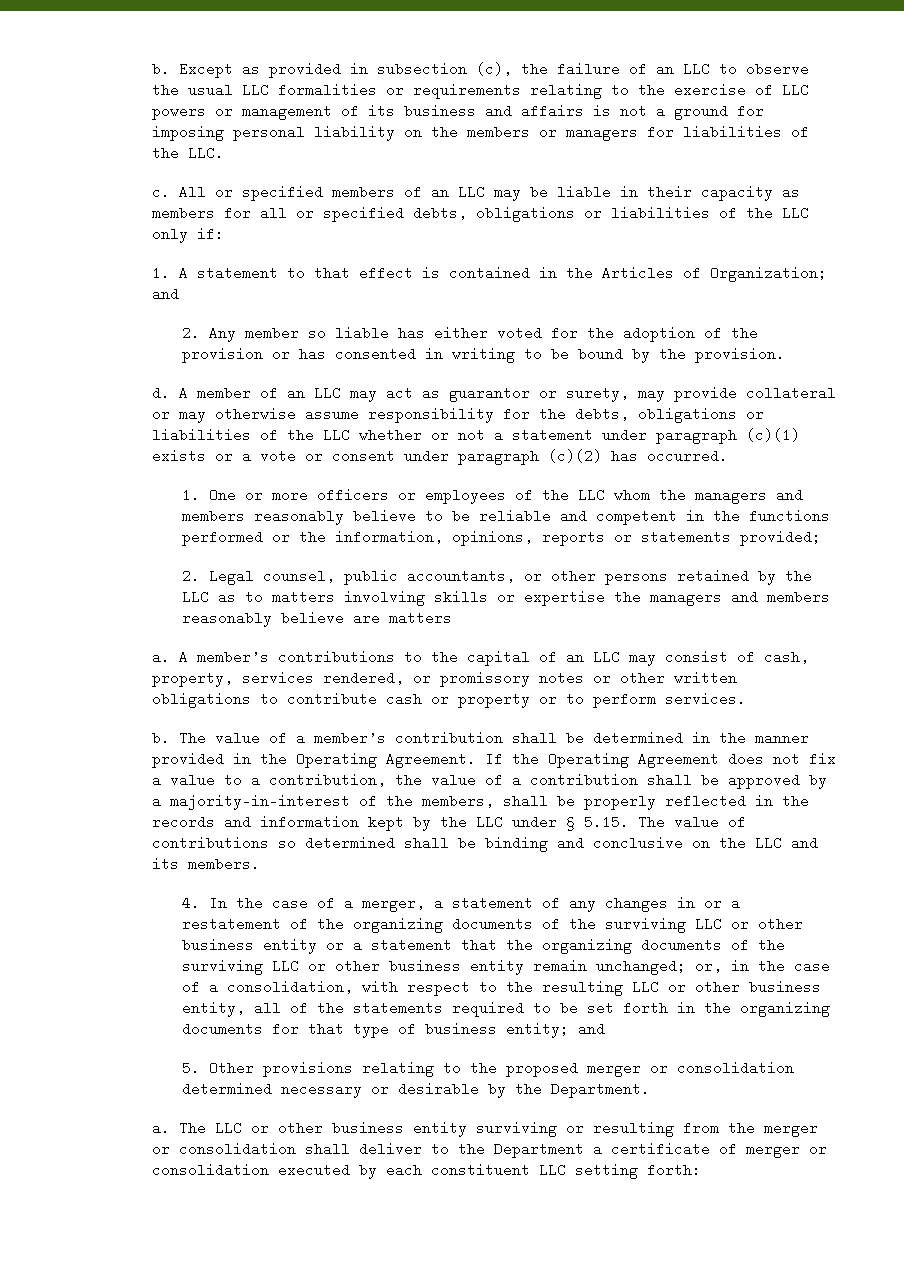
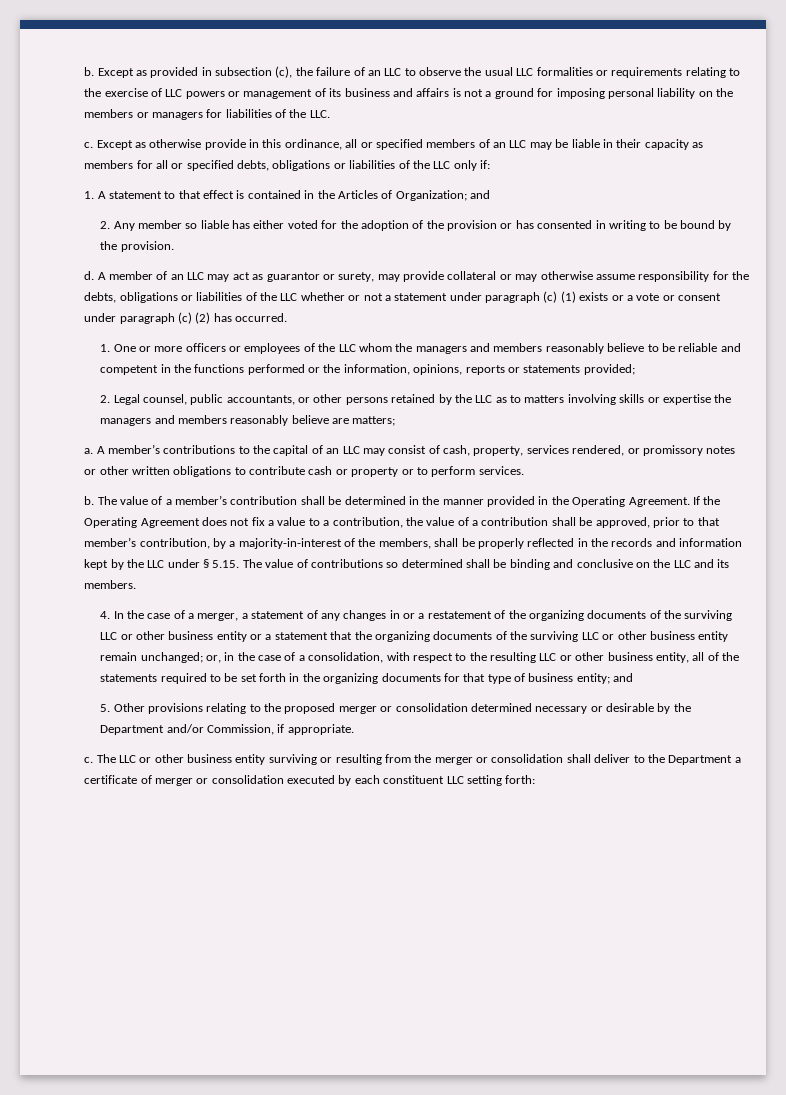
- All or specified members of an LLC may be liable in their capacity as members for all or specified debts, obligations or liabilities of the LLC only if:
+ Except as otherwise provide in this ordinance, all or specified members of an LLC may be liable in their capacity as members for all or specified debts, obligations or liabilities of the LLC only if:
- A member of an LLC may act as guarantor or surety, may provide collateral or may otherwise assume responsibility for the debts, obligations or liabilities of the LLC whether or not a statement under paragraph (c)(1) exists or a vote or consent under paragraph (c)(2) has occurred.
+ A member of an LLC may act as guarantor or surety, may provide collateral or may otherwise assume responsibility for the debts, obligations or liabilities of the LLC whether or not a statement under paragraph (c) (1) exists or a vote or consent under paragraph (c) (2) has occurred.
- 2. Legal counsel, public accountants, or other persons retained by the LLC as to matters involving skills or expertise the managers and members reasonably believe are matters
+ 2. Legal counsel, public accountants, or other persons retained by the LLC as to matters involving skills or expertise the managers and members reasonably believe are matters;
- If the Operating Agreement does not fix a value to a contribution, the value of a contribution shall be approved by a majority-in-interest of the members, shall be properly reflected in the records and information kept by the LLC under § 5.15. The value of contributions so determined shall be binding and conclusive on the LLC and its members.
+ If the Operating Agreement does not fix a value to a contribution, the value of a contribution shall be approved, prior to that member’s contribution, by a majority-in-interest of the members, shall be properly reflected in the records and information kept by the LLC under § 5.15. The value of contributions so determined shall be binding and conclusive on the LLC and its members.
- 5. Other provisions relating to the proposed merger or consolidation determined necessary or desirable by the Department.
- a.
+ 5. Other provisions relating to the proposed merger or consolidation determined necessary or desirable by the Department and/or Commission, if appropriate.
+ c.

